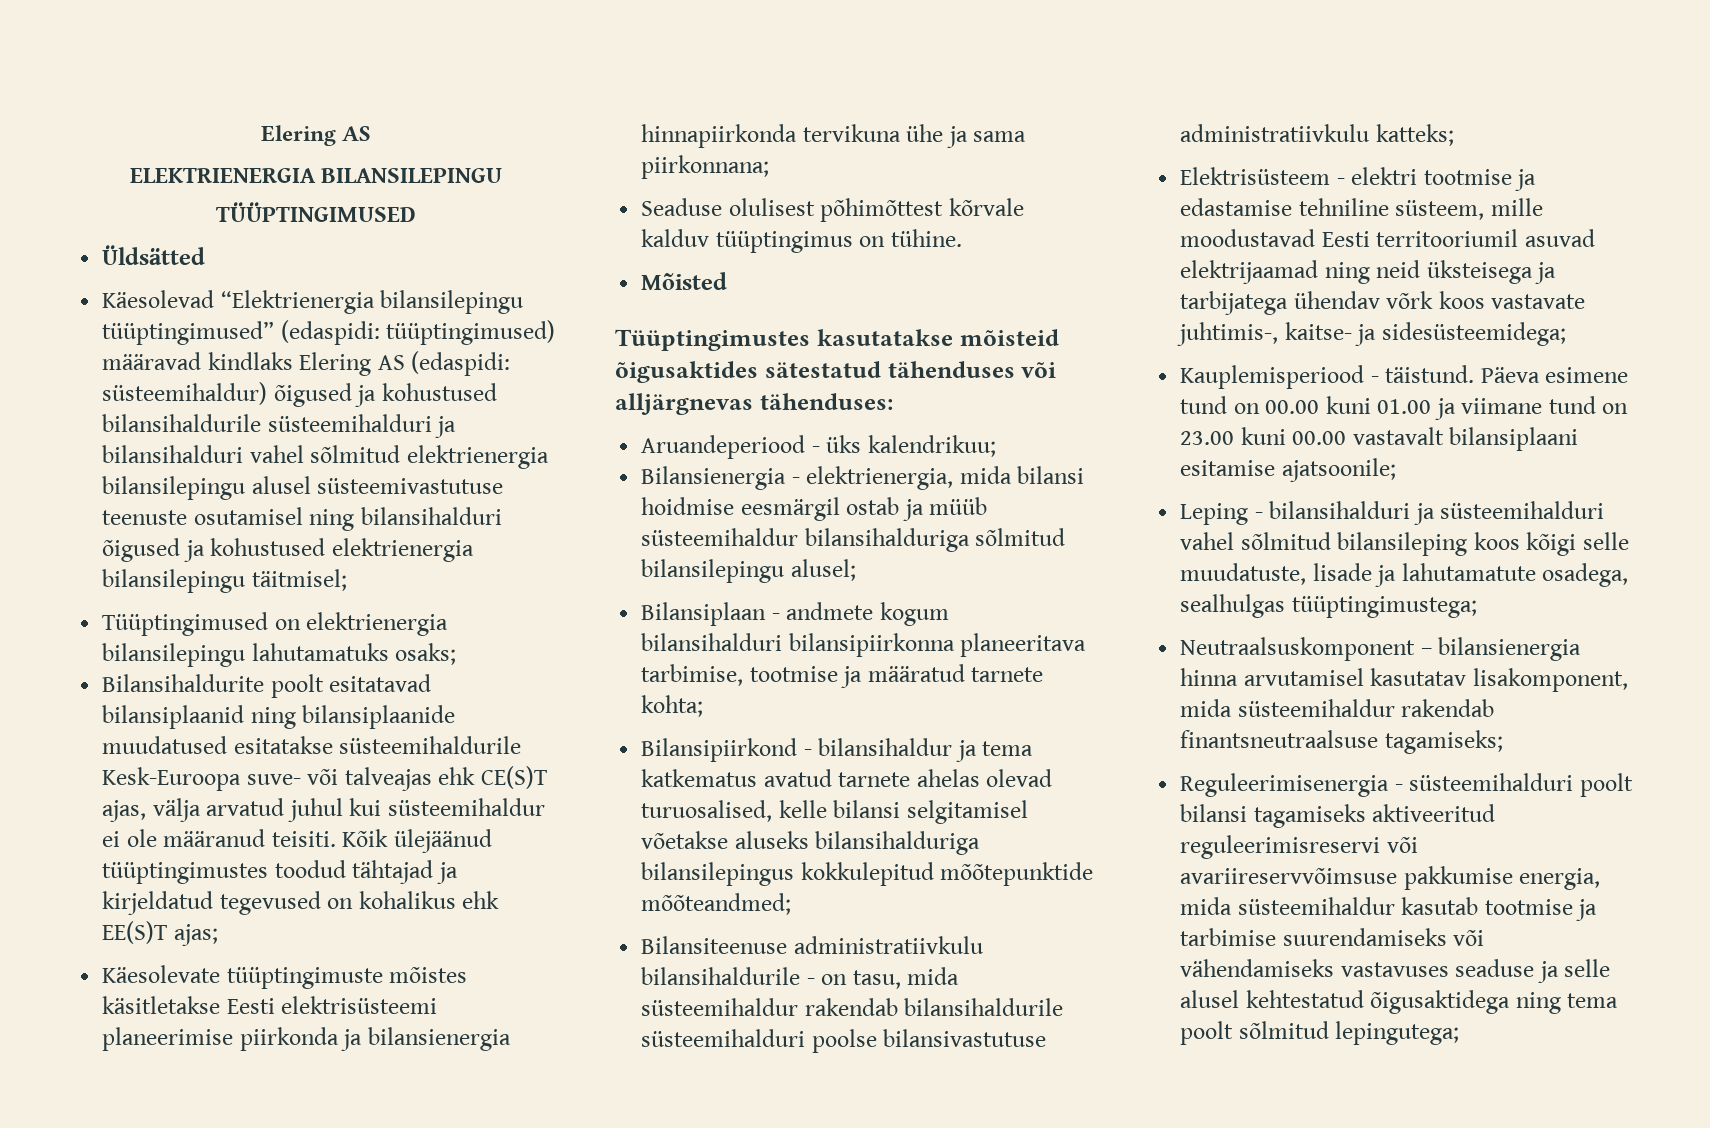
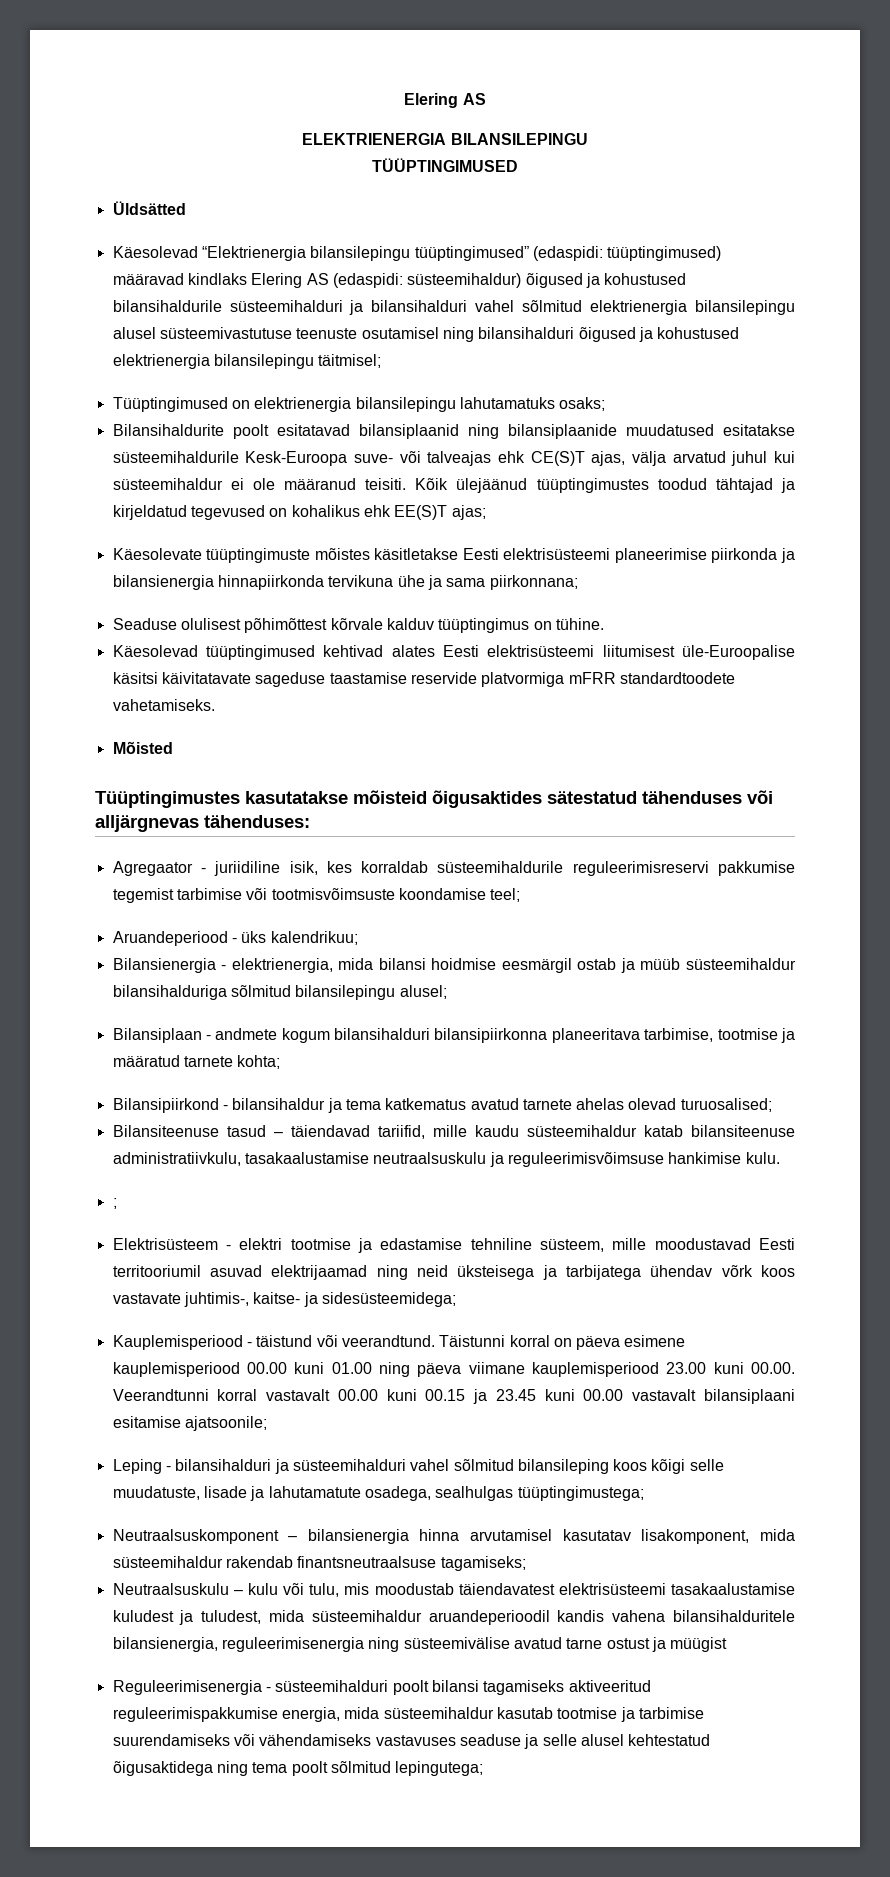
+ Käesolevad tüüptingimused kehtivad alates Eesti elektrisüsteemi liitumisest üle-Euroopalise käsitsi käivitatavate sageduse taastamise reservide platvormiga mFRR standardtoodete vahetamiseks.
+ Agregaator - juriidiline isik, kes korraldab süsteemihaldurile reguleerimisreservi pakkumise tegemist tarbimise või tootmisvõimsuste koondamise teel;
- Bilansipiirkond - bilansihaldur ja tema katkematus avatud tarnete ahelas olevad turuosalised, kelle bilansi selgitamisel võetakse aluseks bilansihalduriga bilansilepingus kokkulepitud mõõtepunktide mõõteandmed;
- Bilansiteenuse administratiivkulu bilansihaldurile - on tasu, mida süsteemihaldur rakendab bilansihaldurile süsteemihalduri poolse bilansivastutuse administratiivkulu katteks;
+ Bilansipiirkond - bilansihaldur ja tema katkematus avatud tarnete ahelas olevad turuosalised;
+ Bilansiteenuse tasud – täiendavad tariifid, mille kaudu süsteemihaldur katab bilansiteenuse administratiivkulu, tasakaalustamise neutraalsuskulu ja reguleerimisvõimsuse hankimise kulu.
+ ;
- Kauplemisperiood - täistund. Päeva esimene tund on 00.00 kuni 01.00 ja viimane tund on 23.00 kuni 00.00 vastavalt bilansiplaani esitamise ajatsoonile;
+ Kauplemisperiood - täistund või veerandtund. Täistunni korral on päeva esimene kauplemisperiood 00.00 kuni 01.00 ning päeva viimane kauplemisperiood 23.00 kuni 00.00. Veerandtunni korral vastavalt 00.00 kuni 00.15 ja 23.45 kuni 00.00 vastavalt bilansiplaani esitamise ajatsoonile;
+ Neutraalsuskulu – kulu või tulu, mis moodustab täiendavatest elektrisüsteemi tasakaalustamise kuludest ja tuludest, mida süsteemihaldur aruandeperioodil kandis vahena bilansihalduritele bilansienergia, reguleerimisenergia ning süsteemivälise avatud tarne ostust ja müügist
- Reguleerimisenergia - süsteemihalduri poolt bilansi tagamiseks aktiveeritud reguleerimisreservi või avariireservvõimsuse pakkumise energia, mida süsteemihaldur kasutab tootmise ja tarbimise suurendamiseks või vähendamiseks vastavuses seaduse ja selle alusel kehtestatud õigusaktidega ning tema poolt sõlmitud lepingutega;
+ Reguleerimisenergia - süsteemihalduri poolt bilansi tagamiseks aktiveeritud reguleerimispakkumise energia, mida süsteemihaldur kasutab tootmise ja tarbimise suurendamiseks või vähendamiseks vastavuses seaduse ja selle alusel kehtestatud õigusaktidega ning tema poolt sõlmitud lepingutega;

